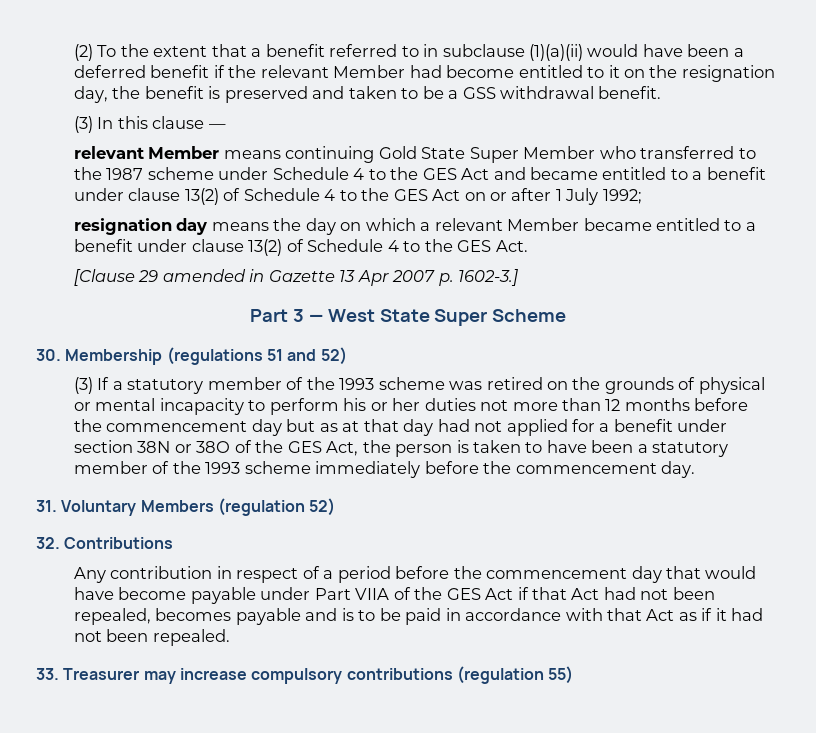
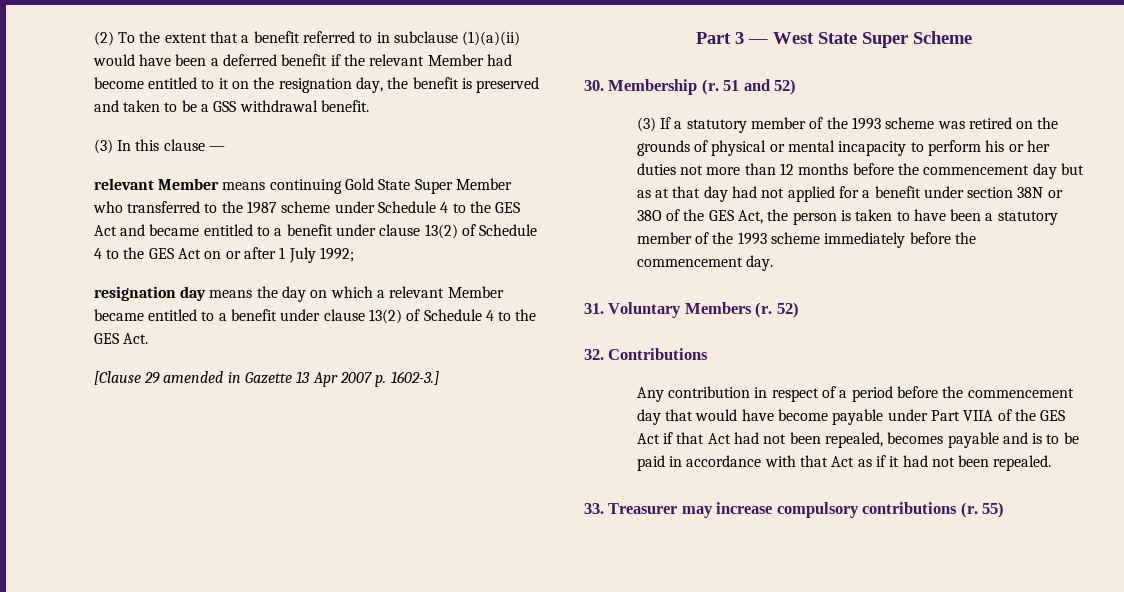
- 30. Membership (regulations 51 and 52)
+ 30. Membership (r. 51 and 52)
- 31. Voluntary Members (regulation 52)
+ 31. Voluntary Members (r. 52)
- 33. Treasurer may increase compulsory contributions (regulation 55)
+ 33. Treasurer may increase compulsory contributions (r. 55)

